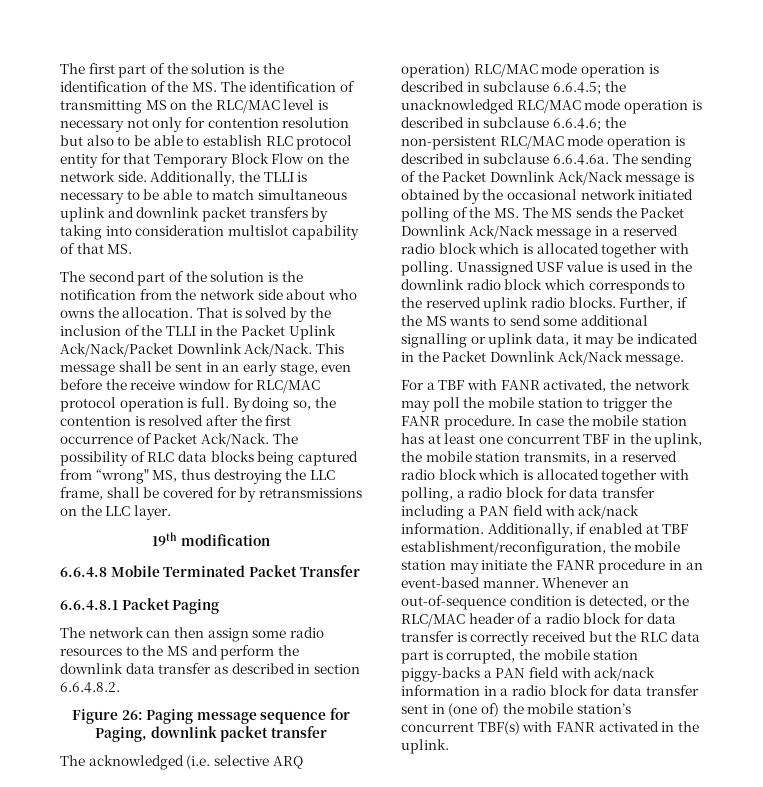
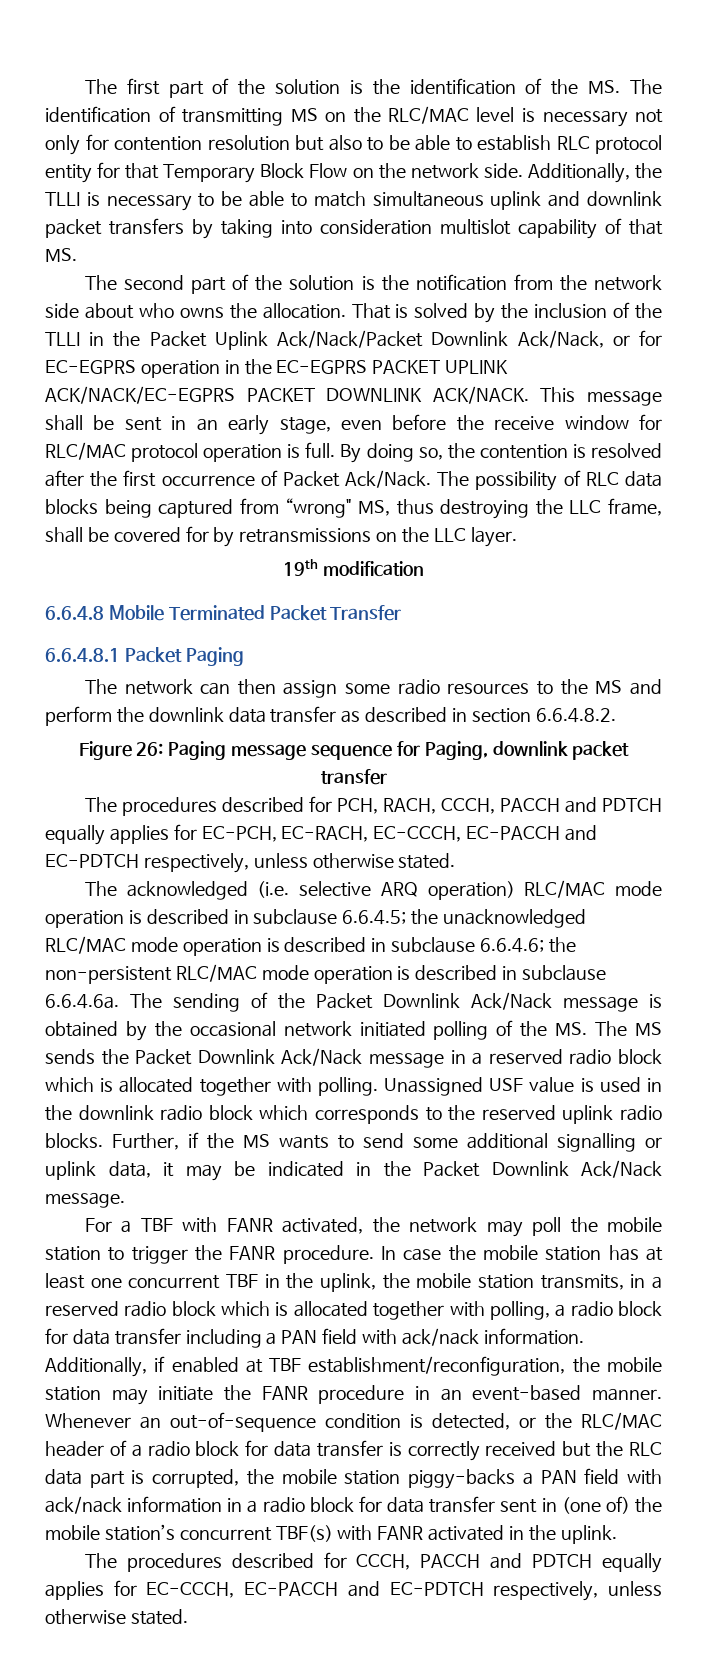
- That is solved by the inclusion of the TLLI in the Packet Uplink Ack/Nack/Packet Downlink Ack/Nack.
+ That is solved by the inclusion of the TLLI in the Packet Uplink Ack/Nack/Packet Downlink Ack/Nack, or for EC-EGPRS operation in the EC-EGPRS PACKET UPLINK ACK/NACK/EC-EGPRS PACKET DOWNLINK ACK/NACK.
+ The procedures described for PCH, RACH, CCCH, PACCH and PDTCH equally applies for EC-PCH, EC-RACH, EC-CCCH, EC-PACCH and EC-PDTCH respectively, unless otherwise stated.
+ The procedures described for CCCH, PACCH and PDTCH equally applies for EC-CCCH, EC-PACCH and EC-PDTCH respectively, unless otherwise stated.

